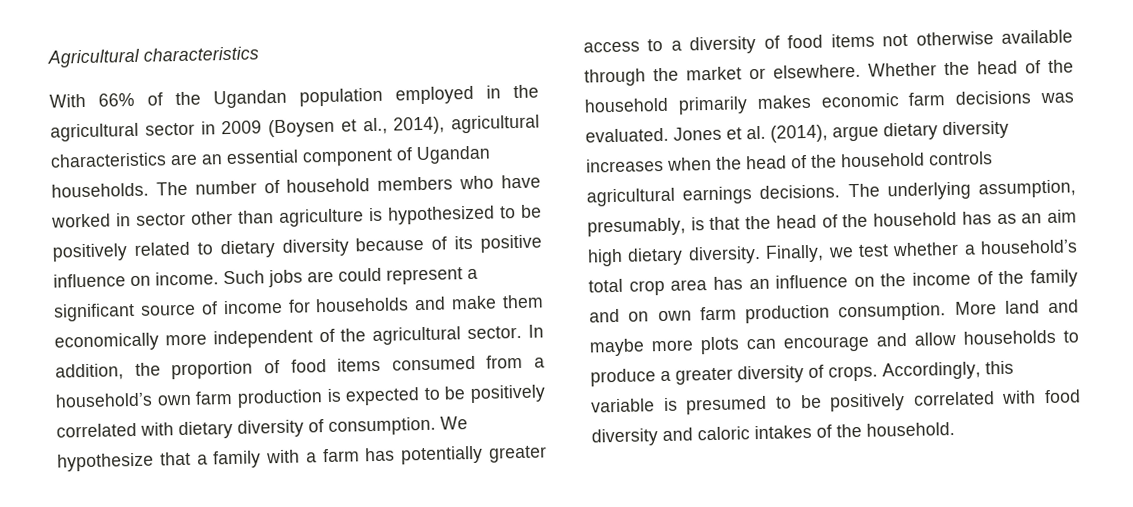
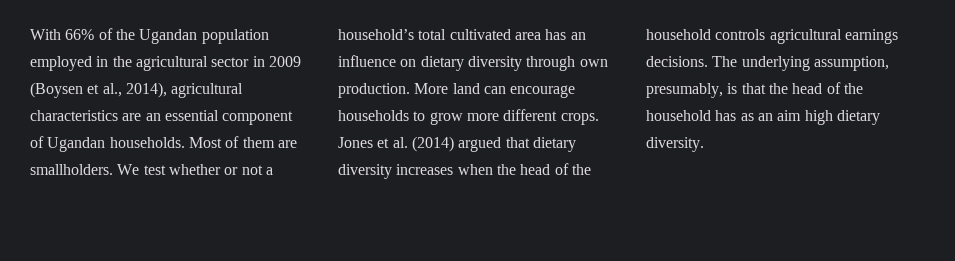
- Agricultural characteristics
- The number of household members who have worked in sector other than agriculture is hypothesized to be positively related to dietary diversity because of its positive influence on income. Such jobs are could represent a significant source of income for households and make them economically more independent of the agricultural sector. In addition, the proportion of food items consumed from a household’s own farm production is expected to be positively correlated with dietary diversity of consumption. We hypothesize that a family with a farm has potentially greater access to a diversity of food items not otherwise available through the market or elsewhere. Whether the head of the household primarily makes economic farm decisions was evaluated. Jones et al. (2014), argue dietary diversity increases when the head of the household controls agricultural earnings decisions.
+ Most of them are smallholders. We test whether or not a household’s total cultivated area has an influence on dietary diversity through own production. More land can encourage households to grow more different crops. Jones et al. (2014) argued that dietary diversity increases when the head of the household controls agricultural earnings decisions.
- Finally, we test whether a household’s total crop area has an influence on the income of the family and on own farm production consumption. More land and maybe more plots can encourage and allow households to produce a greater diversity of crops. Accordingly, this variable is presumed to be positively correlated with food diversity and caloric intakes of the household.

